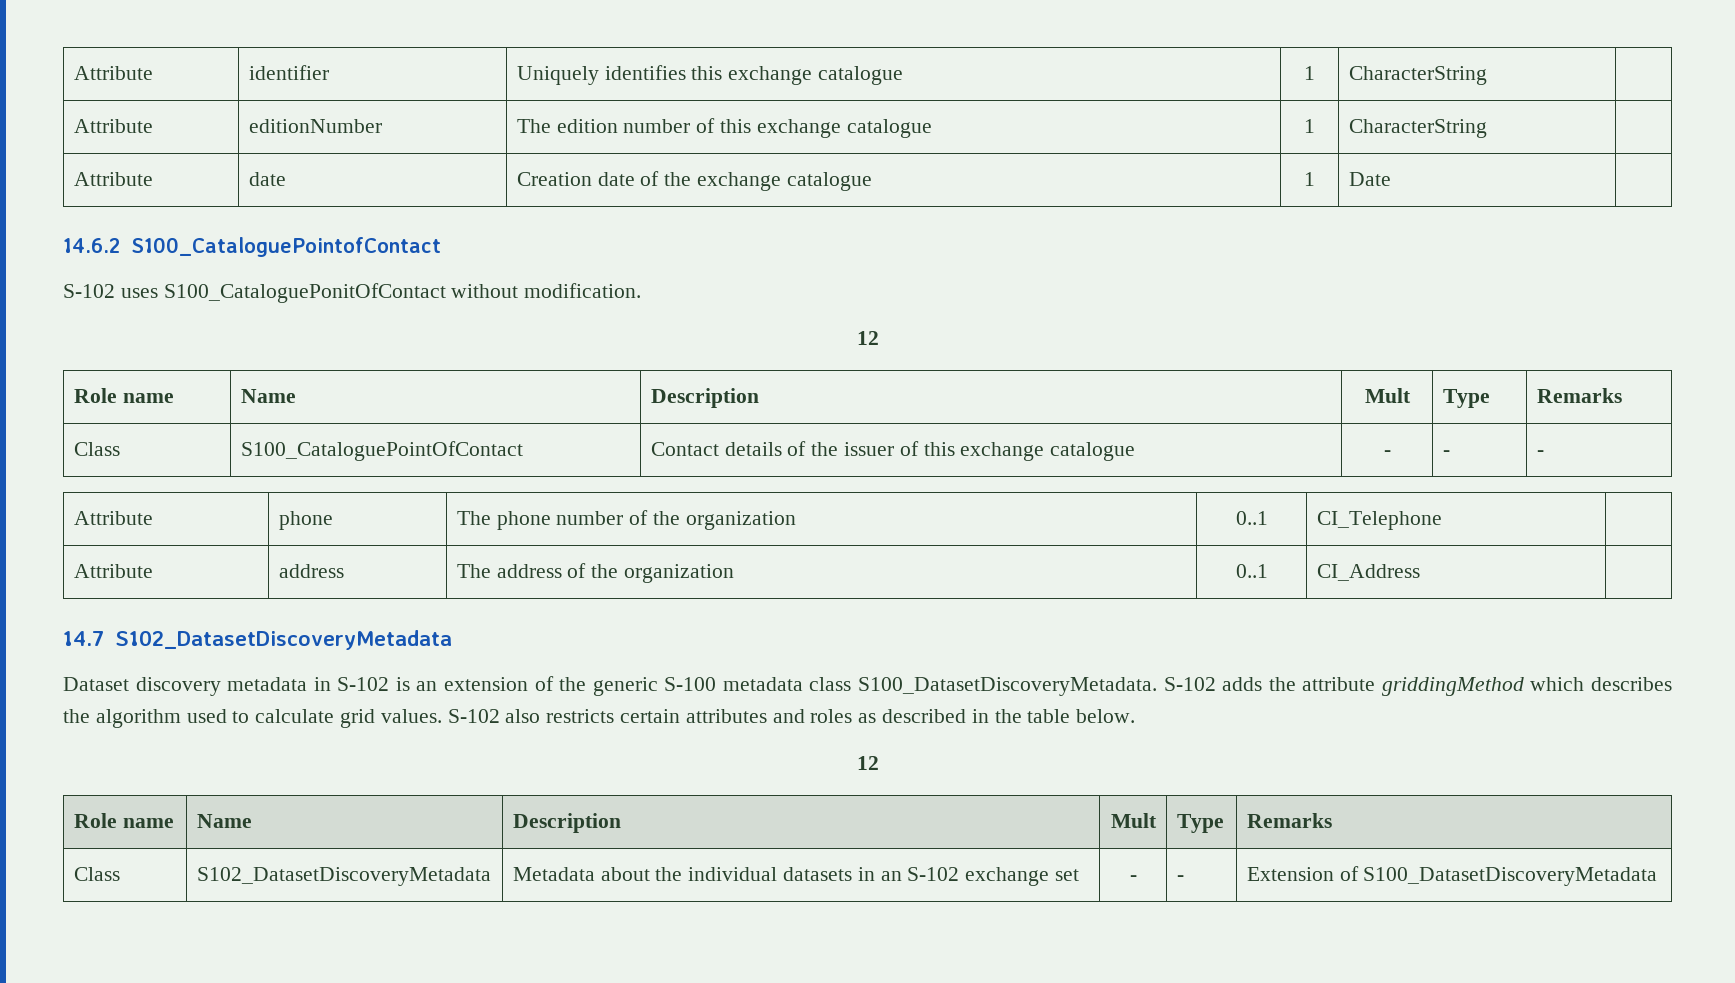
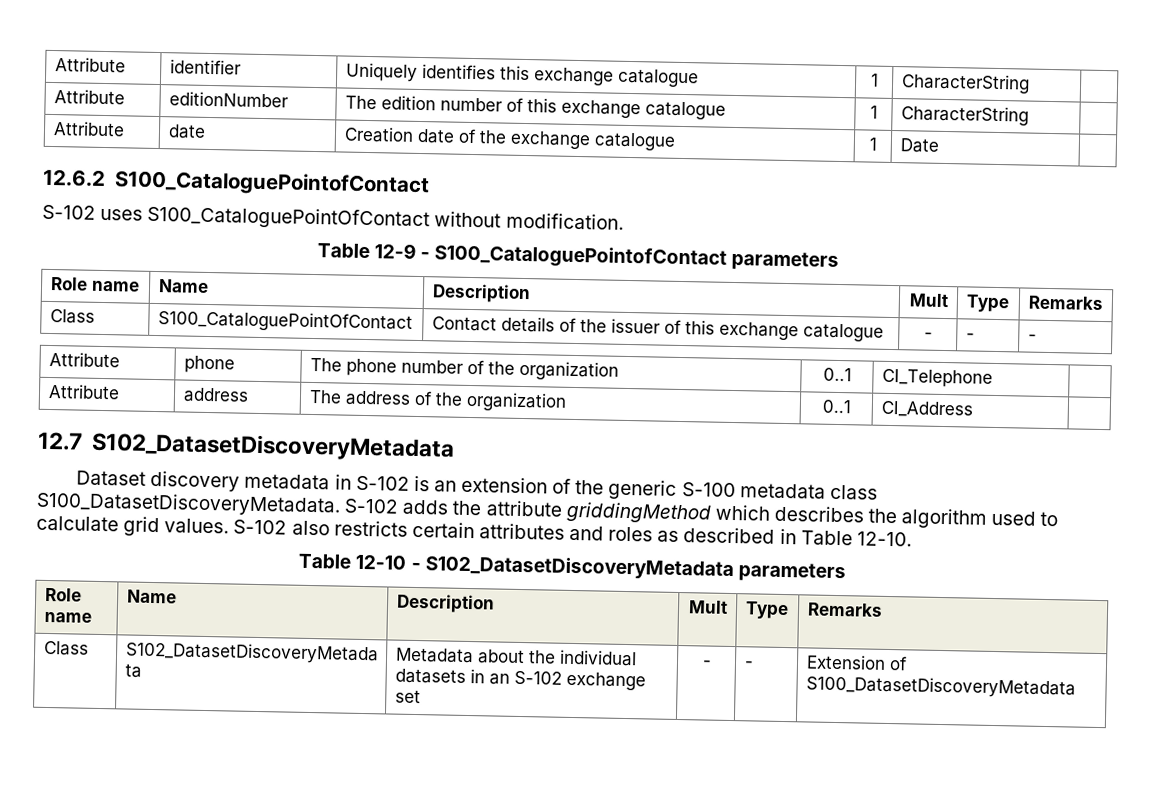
- 14.6.2 S100_CataloguePointofContact
+ 12.6.2 S100_CataloguePointofContact
- S-102 uses S100_CataloguePonitOfContact without modification.
- 12
+ S-102 uses S100_CataloguePointOfContact without modification.
+ Table 12-9 - S100_CataloguePointofContact parameters
- 14.7 S102_DatasetDiscoveryMetadata
+ 12.7 S102_DatasetDiscoveryMetadata
- S-102 also restricts certain attributes and roles as described in the table below.
- 12
+ S-102 also restricts certain attributes and roles as described in Table 12-10.
+ Table 12-10 - S102_DatasetDiscoveryMetadata parameters

